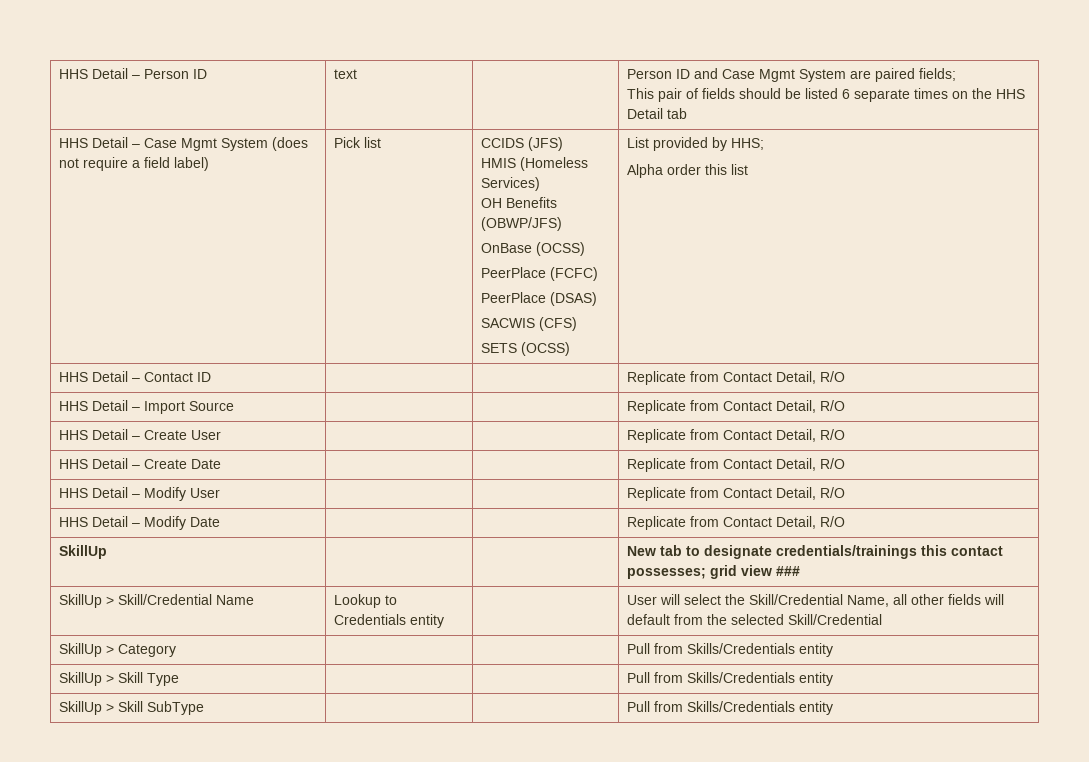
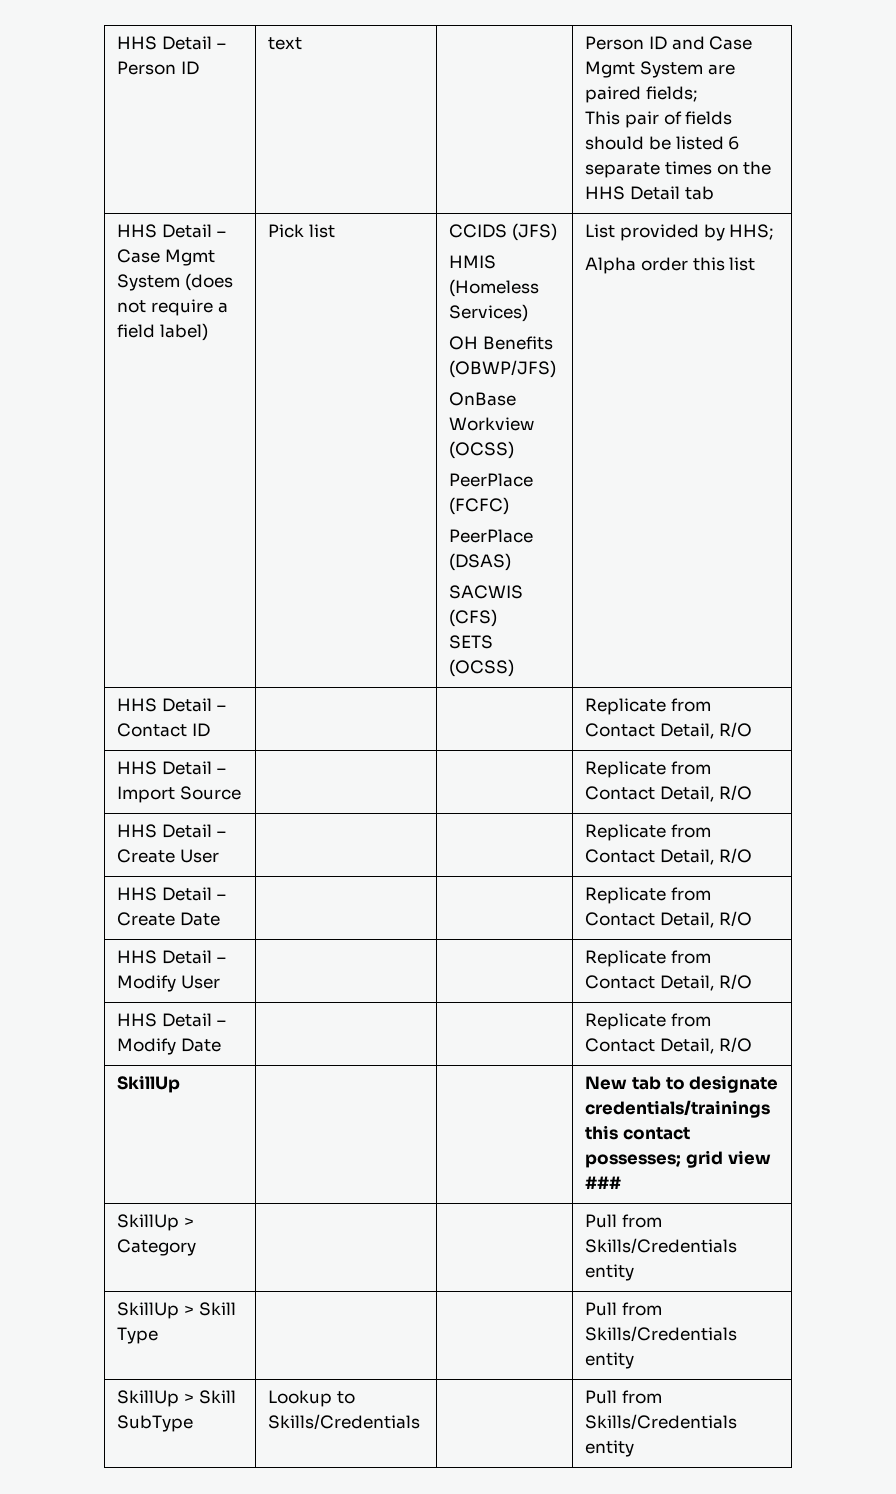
- OnBase (OCSS)
+ OnBase Workview (OCSS)
- SkillUp > Skill/Credential Name | Lookup to Credentials entity | | User will select the Skill/Credential Name, all other fields will default from the selected Skill/Credential
- SkillUp > Skill SubType | | | Pull from Skills/Credentials entity
+ SkillUp > Skill SubType | Lookup to Skills/Credentials | | Pull from Skills/Credentials entity

